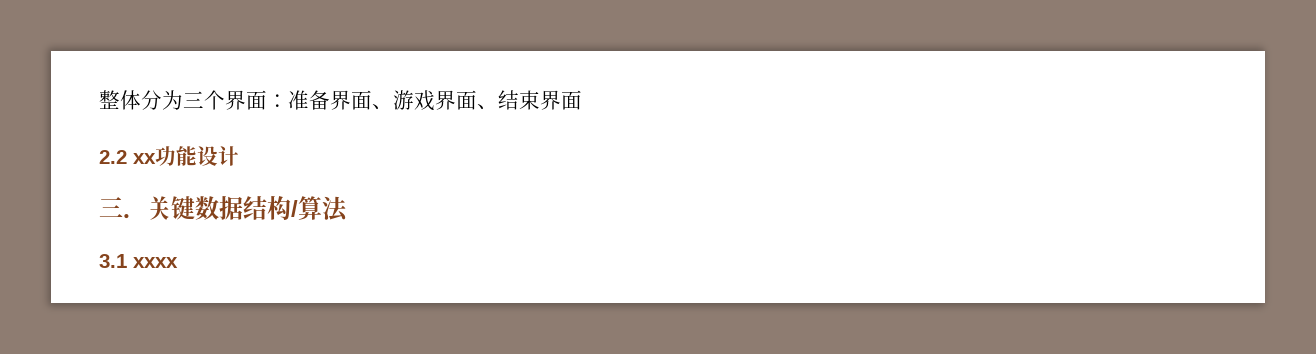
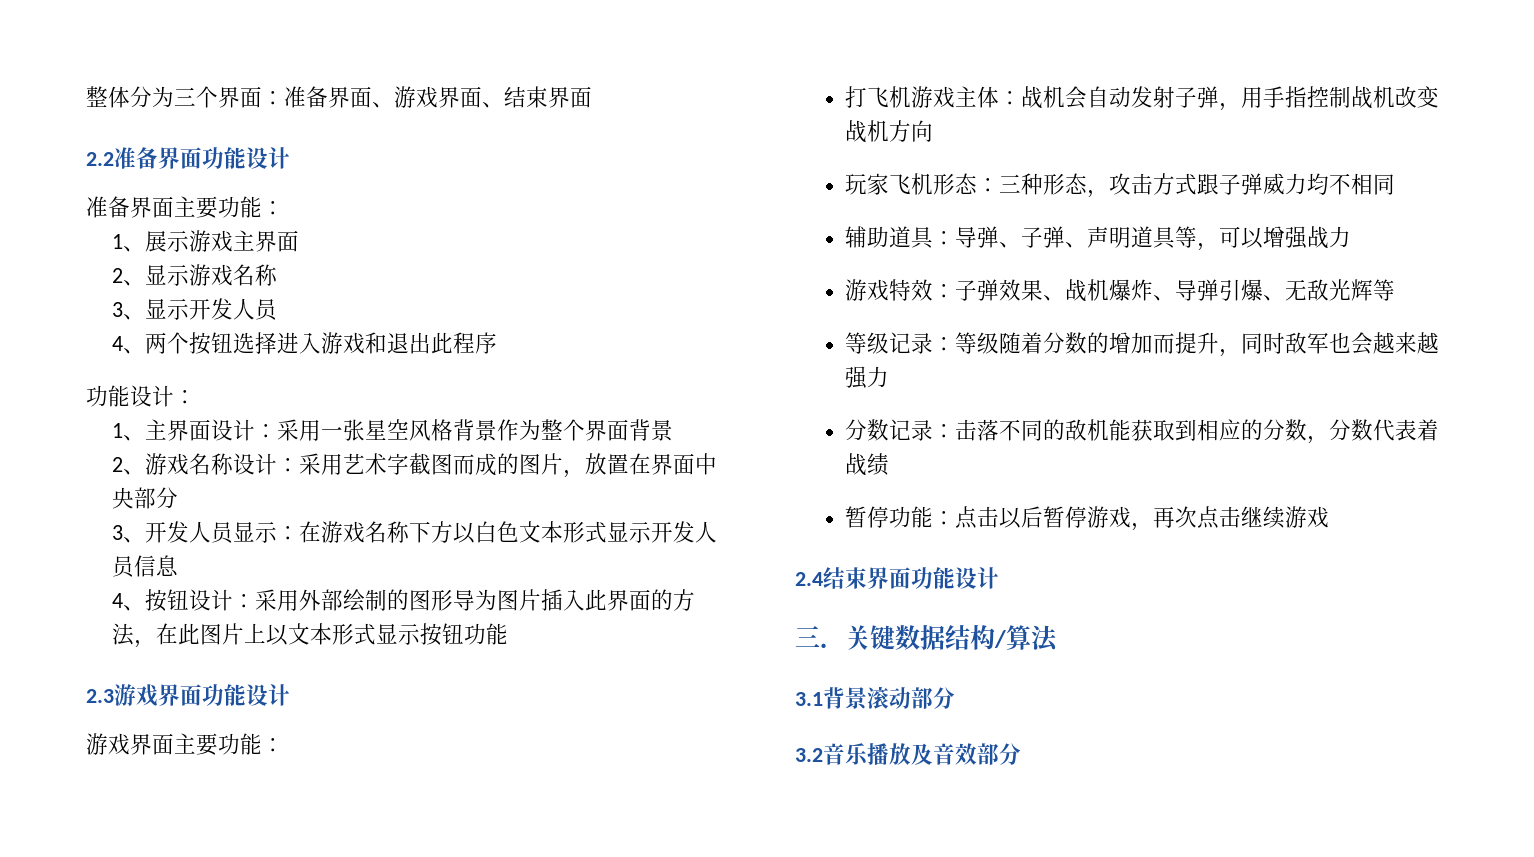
- 2.2 xx功能设计
+ 2.2准备界面功能设计
+ 准备界面主要功能：
+ 1、展示游戏主界面
+ 2、显示游戏名称
+ 3、显示开发人员
+ 4、两个按钮选择进入游戏和退出此程序
+ 功能设计：
+ 1、主界面设计：采用一张星空风格背景作为整个界面背景
+ 2、游戏名称设计：采用艺术字截图而成的图片，放置在界面中央部分
+ 3、开发人员显示：在游戏名称下方以白色文本形式显示开发人员信息
+ 4、按钮设计：采用外部绘制的图形导为图片插入此界面的方法，在此图片上以文本形式显示按钮功能
+ 2.3游戏界面功能设计
+ 游戏界面主要功能：
+ 打飞机游戏主体：战机会自动发射子弹，用手指控制战机改变战机方向
+ 玩家飞机形态：三种形态，攻击方式跟子弹威力均不相同
+ 辅助道具：导弹、子弹、声明道具等，可以增强战力
+ 游戏特效：子弹效果、战机爆炸、导弹引爆、无敌光辉等
+ 等级记录：等级随着分数的增加而提升，同时敌军也会越来越强力
+ 分数记录：击落不同的敌机能获取到相应的分数，分数代表着战绩
+ 暂停功能：点击以后暂停游戏，再次点击继续游戏
+ 2.4结束界面功能设计
- 3.1 xxxx
+ 3.1背景滚动部分
+ 3.2音乐播放及音效部分

